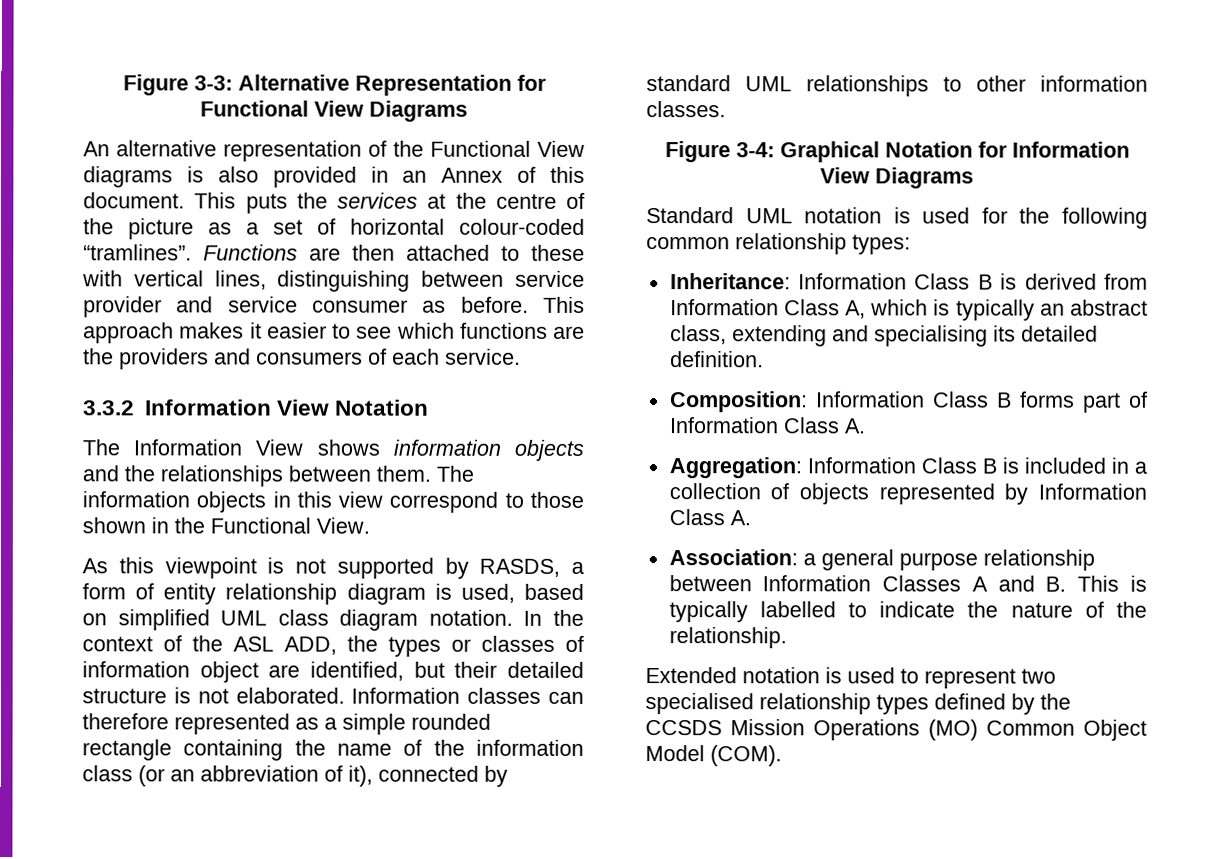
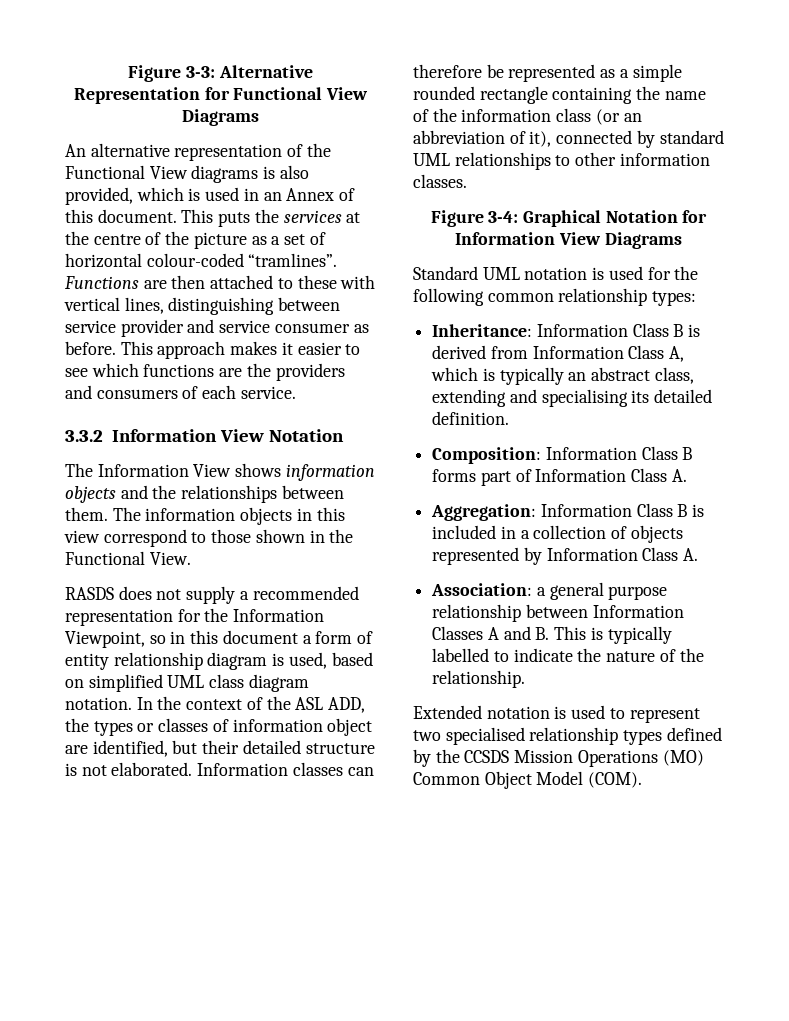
- An alternative representation of the Functional View diagrams is also provided in an Annex of this document.
+ An alternative representation of the Functional View diagrams is also provided, which is used in an Annex of this document.
- As this viewpoint is not supported by RASDS, a form of entity relationship diagram is used, based on simplified UML class diagram notation.
+ RASDS does not supply a recommended representation for the Information Viewpoint, so in this document a form of entity relationship diagram is used, based on simplified UML class diagram notation.
- Information classes can therefore represented as a simple rounded rectangle containing the name of the information class (or an abbreviation of it), connected by standard UML relationships to other information classes.
+ Information classes can therefore be represented as a simple rounded rectangle containing the name of the information class (or an abbreviation of it), connected by standard UML relationships to other information classes.

